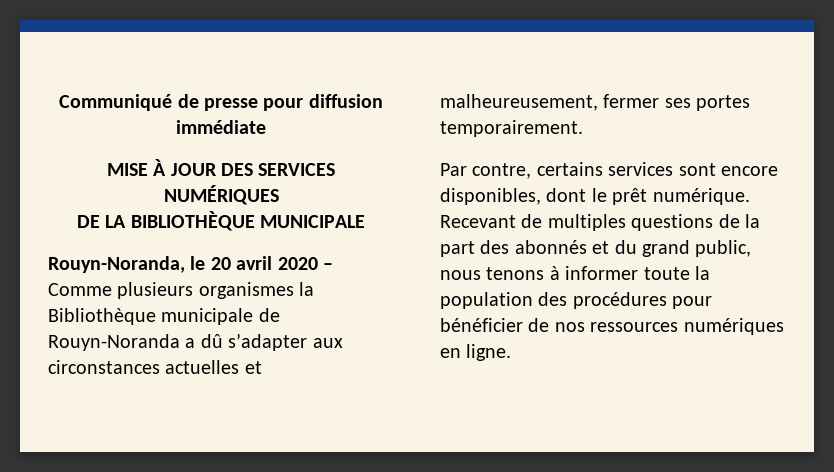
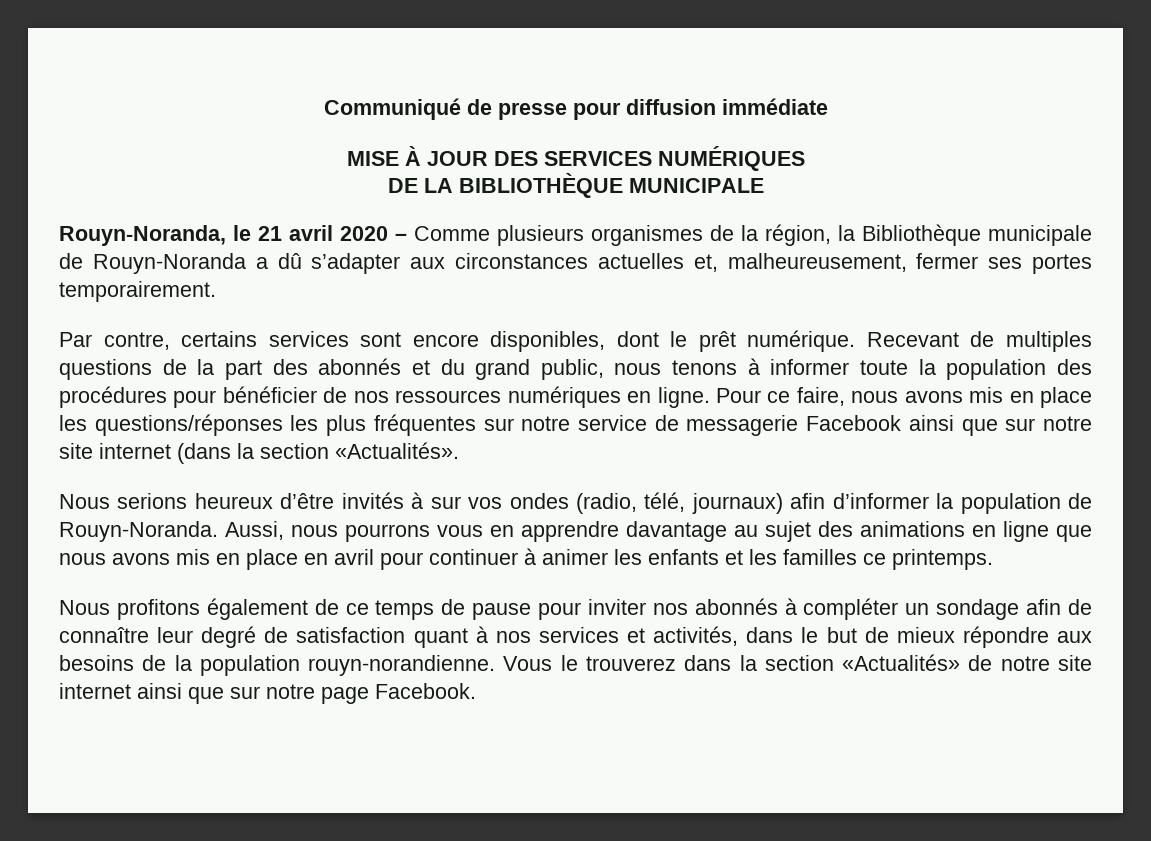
- Rouyn-Noranda, le 20 avril 2020 – Comme plusieurs organismes la Bibliothèque municipale de Rouyn-Noranda a dû s’adapter aux circonstances actuelles et malheureusement, fermer ses portes temporairement.
+ Rouyn-Noranda, le 21 avril 2020 – Comme plusieurs organismes de la région, la Bibliothèque municipale de Rouyn-Noranda a dû s’adapter aux circonstances actuelles et, malheureusement, fermer ses portes temporairement.
+ Pour ce faire, nous avons mis en place les questions/réponses les plus fréquentes sur notre service de messagerie Facebook ainsi que sur notre site internet (dans la section «Actualités».
+ Nous serions heureux d’être invités à sur vos ondes (radio, télé, journaux) afin d’informer la population de Rouyn-Noranda. Aussi, nous pourrons vous en apprendre davantage au sujet des animations en ligne que nous avons mis en place en avril pour continuer à animer les enfants et les familles ce printemps.
+ Nous profitons également de ce temps de pause pour inviter nos abonnés à compléter un sondage afin de connaître leur degré de satisfaction quant à nos services et activités, dans le but de mieux répondre aux besoins de la population rouyn-norandienne. Vous le trouverez dans la section «Actualités» de notre site internet ainsi que sur notre page Facebook.

